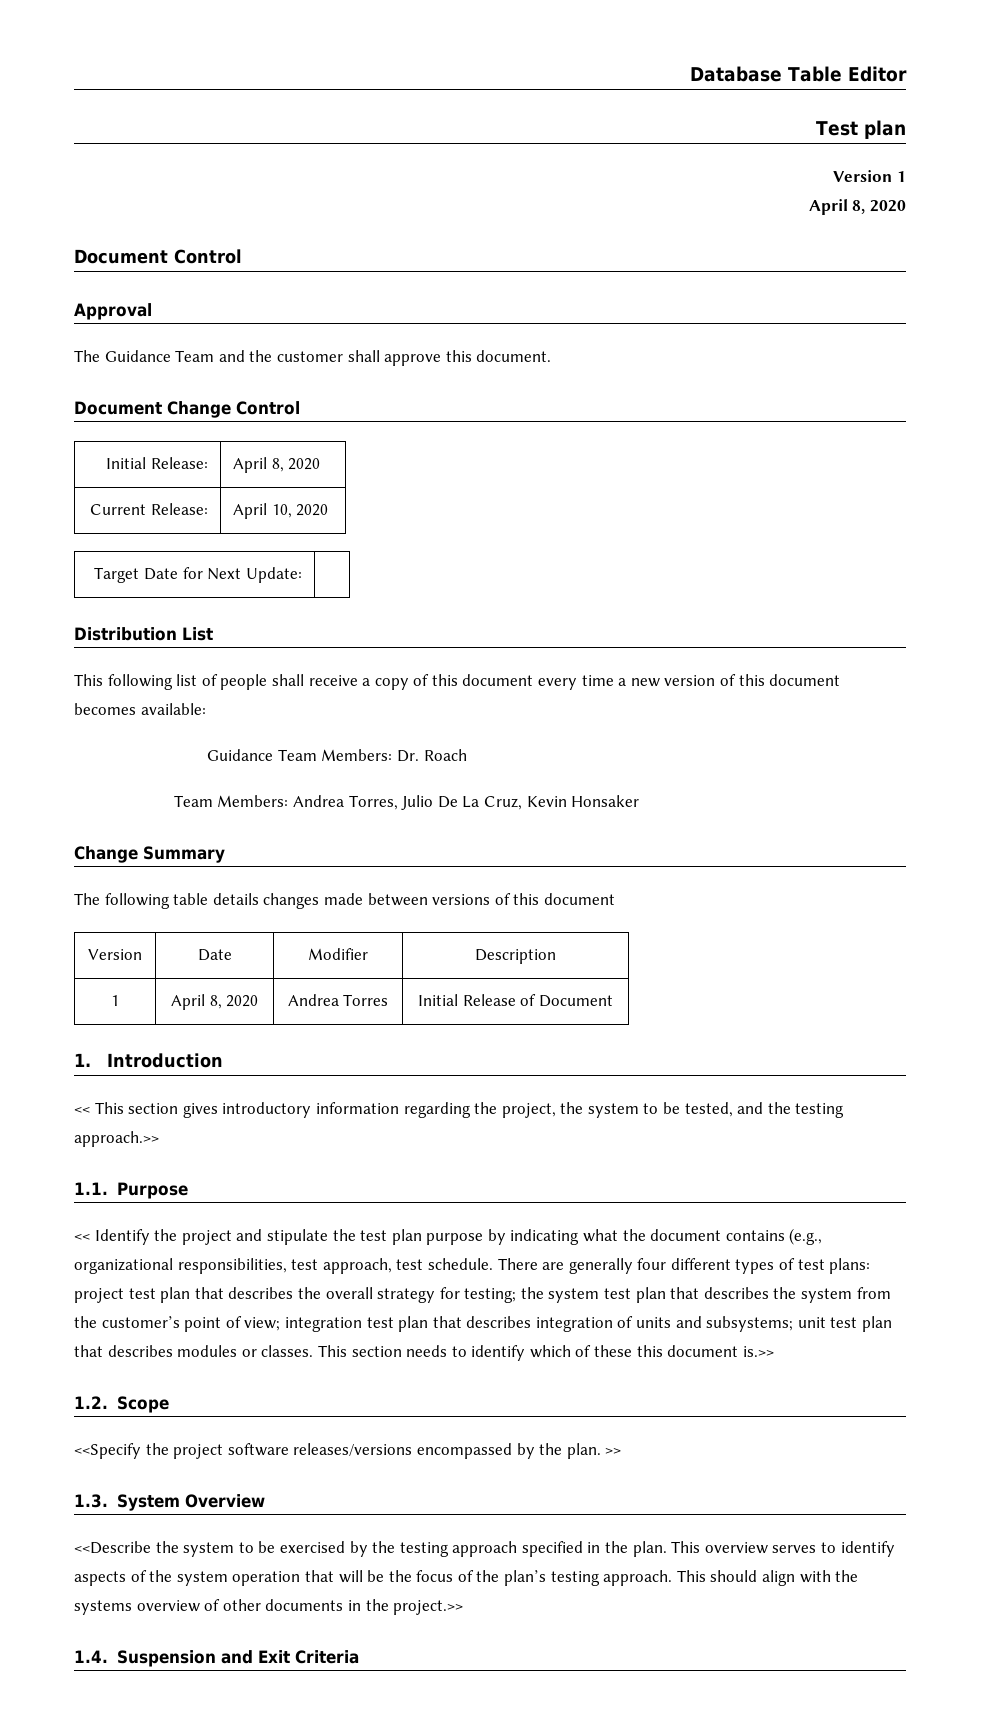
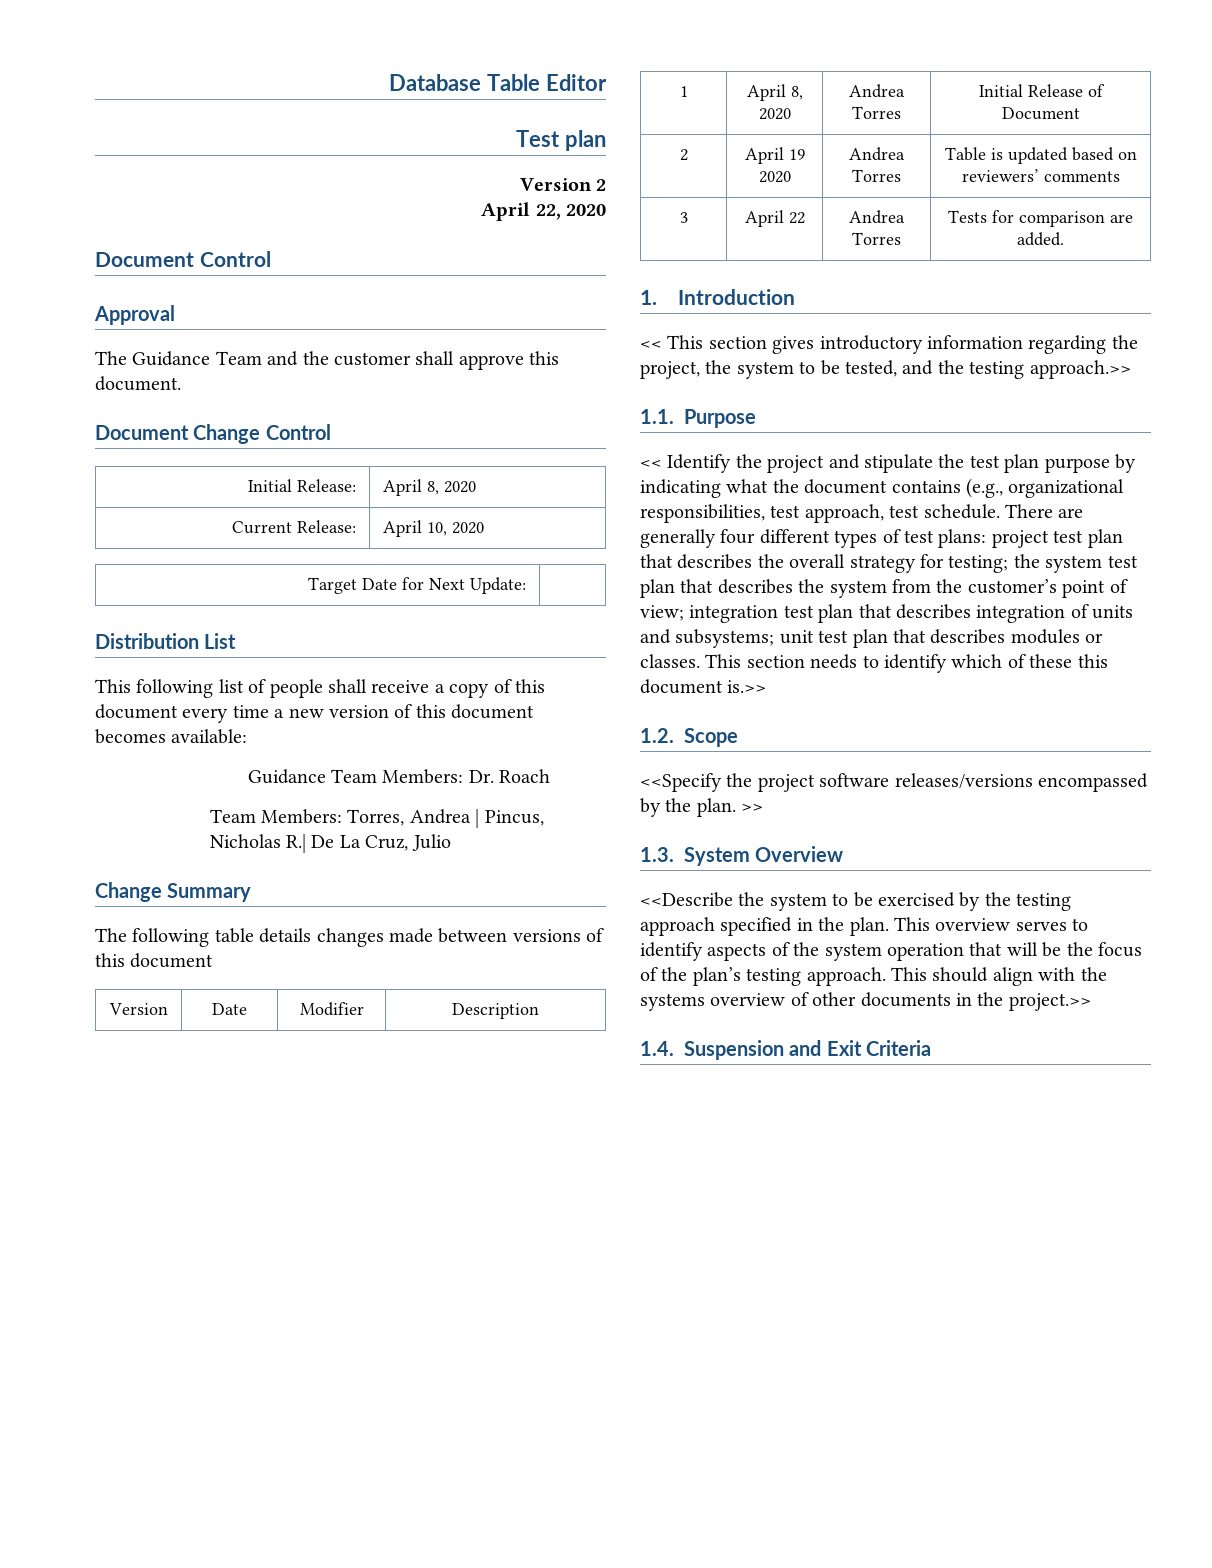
  Test plan
- Version 1
- April 8, 2020
+ Version 2
+ April 22, 2020
- Team Members: Andrea Torres, Julio De La Cruz, Kevin Honsaker
+ Team Members: Torres, Andrea | Pincus, Nicholas R.| De La Cruz, Julio
+ 2 | April 19 2020 | Andrea Torres | Table is updated based on reviewers’ comments
+ 3 | April 22 | Andrea Torres | Tests for comparison are added.

